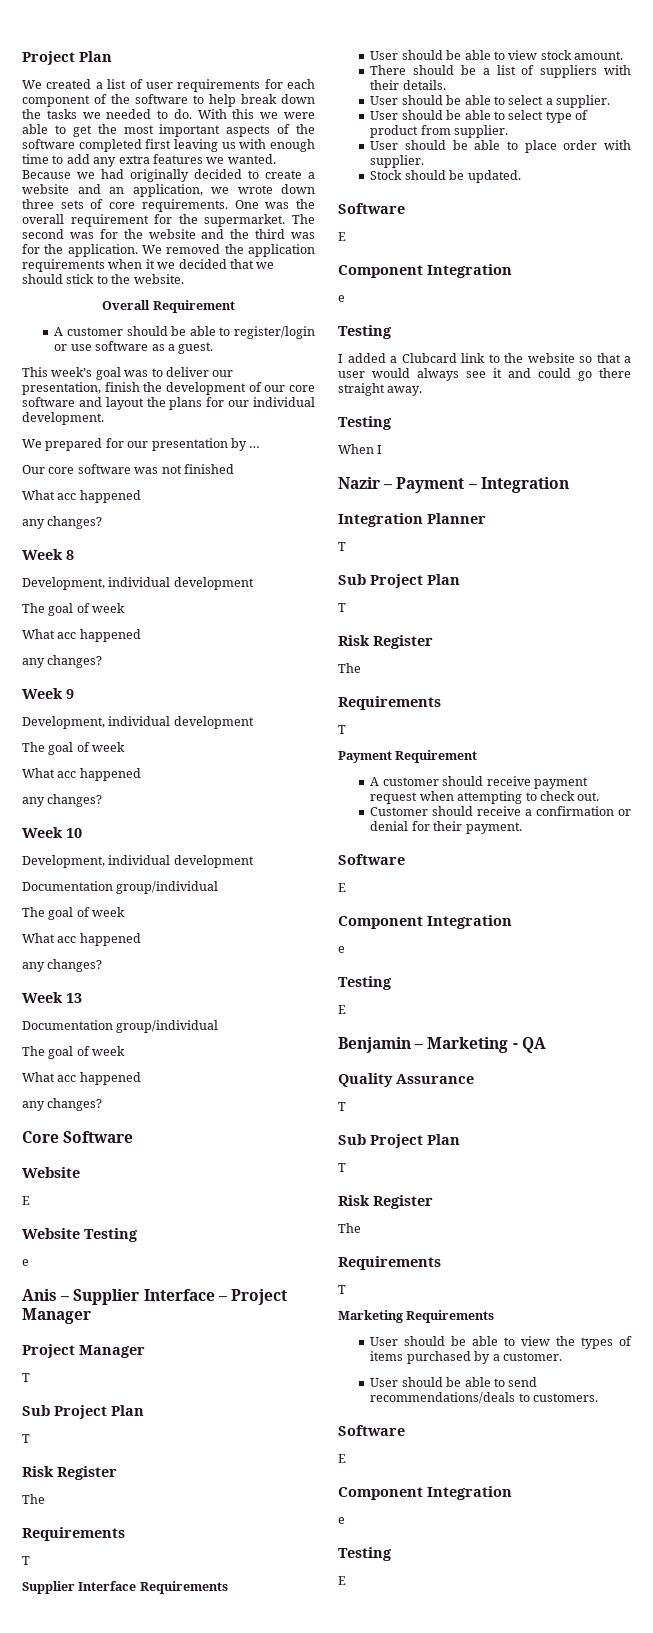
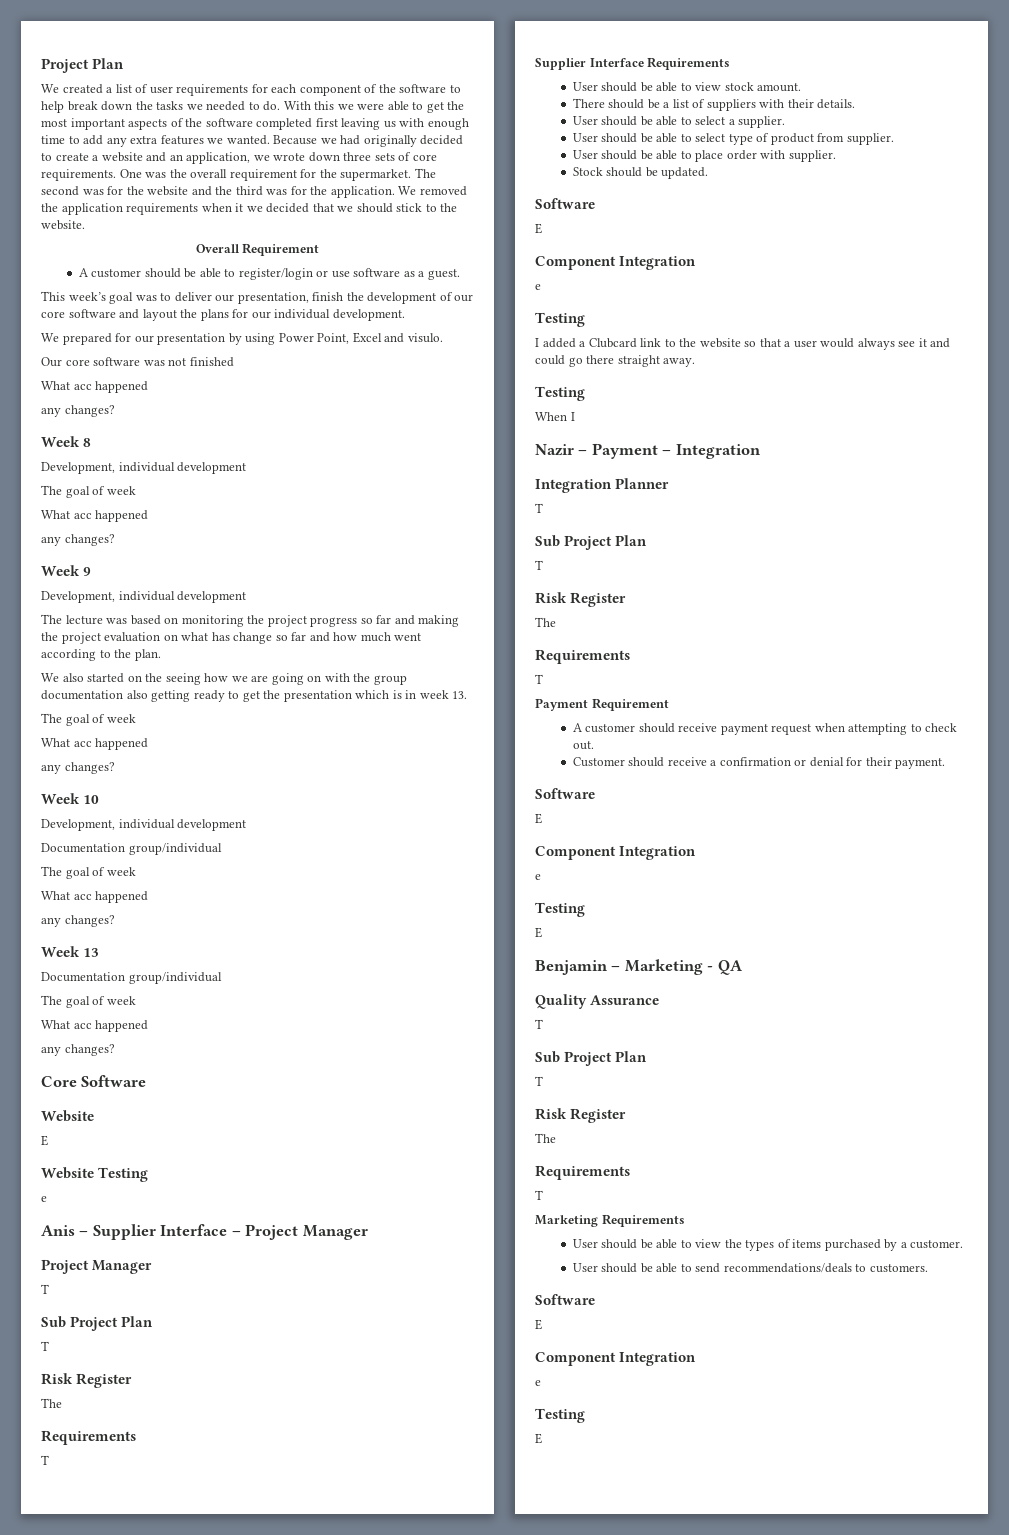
- We prepared for our presentation by …
+ We prepared for our presentation by using Power Point, Excel and visulo.
+ The lecture was based on monitoring the project progress so far and making the project evaluation on what has change so far and how much went according to the plan.
+ We also started on the seeing how we are going on with the group documentation also getting ready to get the presentation which is in week 13.

